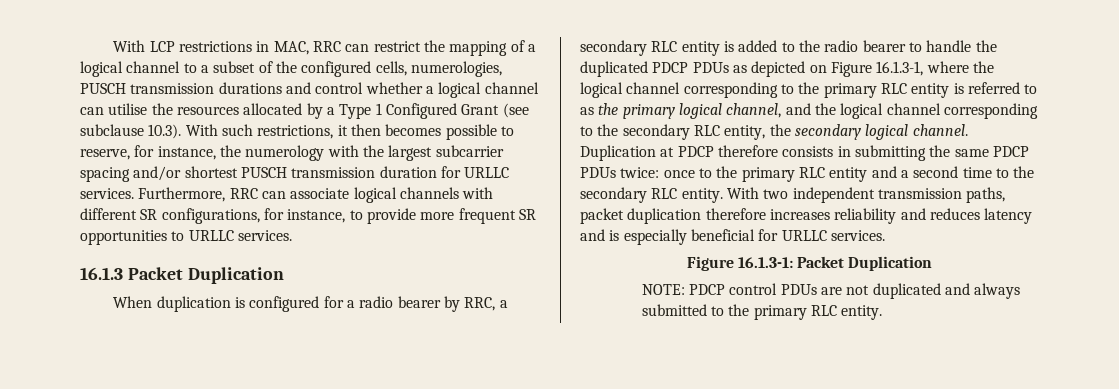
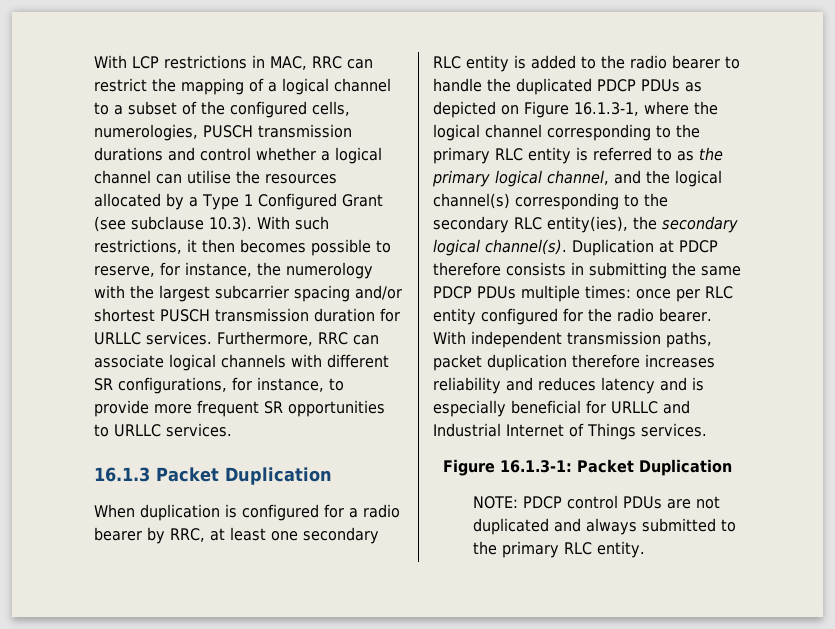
- When duplication is configured for a radio bearer by RRC, a secondary RLC entity is added to the radio bearer to handle the duplicated PDCP PDUs as depicted on Figure 16.1.3-1, where the logical channel corresponding to the primary RLC entity is referred to as the primary logical channel, and the logical channel corresponding to the secondary RLC entity, the secondary logical channel.
+ When duplication is configured for a radio bearer by RRC, at least one secondary RLC entity is added to the radio bearer to handle the duplicated PDCP PDUs as depicted on Figure 16.1.3-1, where the logical channel corresponding to the primary RLC entity is referred to as the primary logical channel, and the logical channel(s) corresponding to the secondary RLC entity(ies), the secondary logical channel(s).
- Duplication at PDCP therefore consists in submitting the same PDCP PDUs twice: once to the primary RLC entity and a second time to the secondary RLC entity. With two independent transmission paths, packet duplication therefore increases reliability and reduces latency and is especially beneficial for URLLC services.
+ Duplication at PDCP therefore consists in submitting the same PDCP PDUs multiple times: once per RLC entity configured for the radio bearer. With independent transmission paths, packet duplication therefore increases reliability and reduces latency and is especially beneficial for URLLC and Industrial Internet of Things services.

